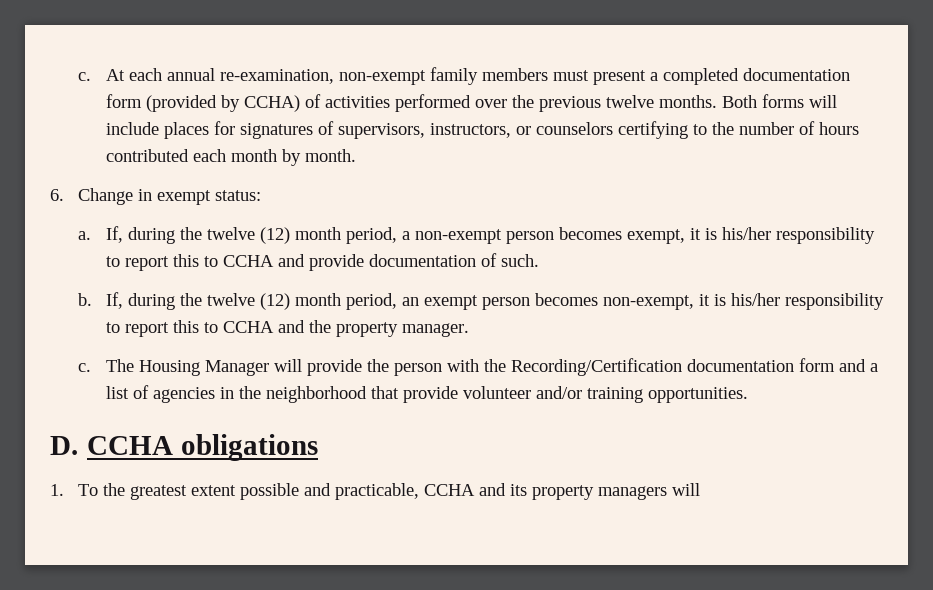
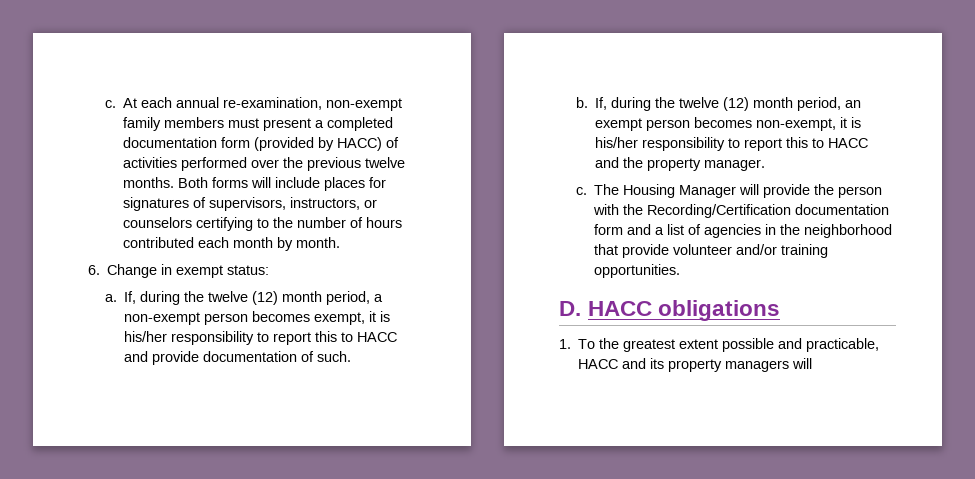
- At each annual re-examination, non-exempt family members must present a completed documentation form (provided by CCHA) of activities performed over the previous twelve months.
+ At each annual re-examination, non-exempt family members must present a completed documentation form (provided by HACC) of activities performed over the previous twelve months.
- If, during the twelve (12) month period, a non-exempt person becomes exempt, it is his/her responsibility to report this to CCHA and provide documentation of such.
+ If, during the twelve (12) month period, a non-exempt person becomes exempt, it is his/her responsibility to report this to HACC and provide documentation of such.
- If, during the twelve (12) month period, an exempt person becomes non-exempt, it is his/her responsibility to report this to CCHA and the property manager.
+ If, during the twelve (12) month period, an exempt person becomes non-exempt, it is his/her responsibility to report this to HACC and the property manager.
- D. CCHA obligations
+ D. HACC obligations
- 1. To the greatest extent possible and practicable, CCHA and its property managers will
+ 1. To the greatest extent possible and practicable, HACC and its property managers will

